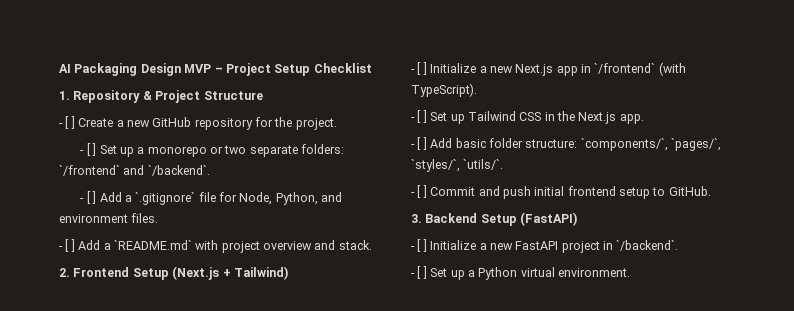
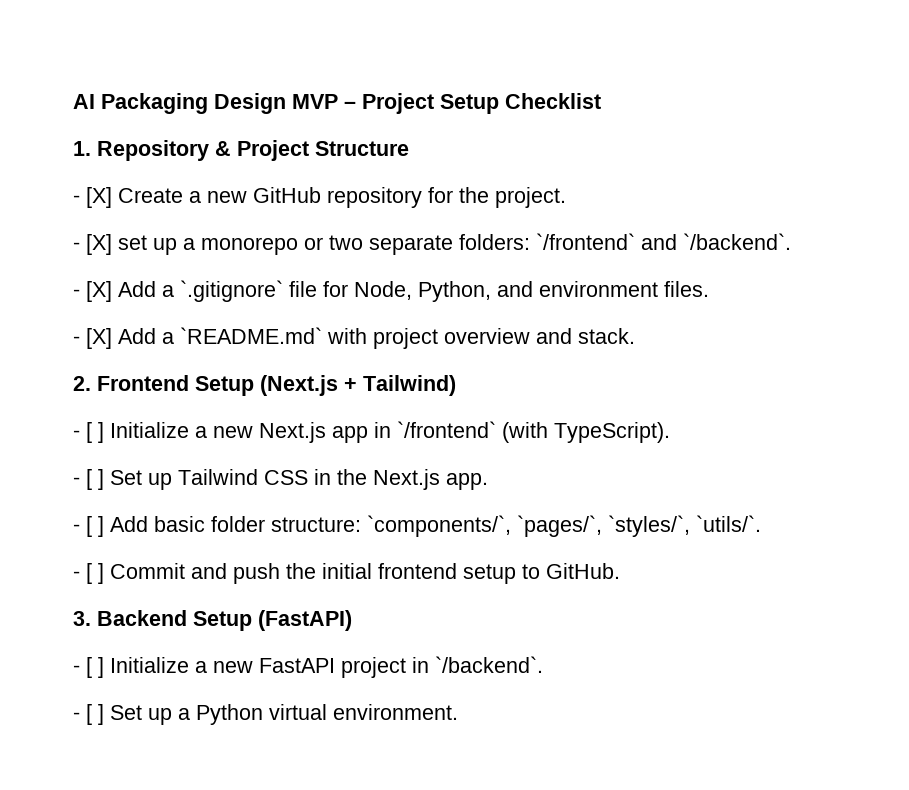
- - [ ] Create a new GitHub repository for the project.
+ - [X] Create a new GitHub repository for the project.
- - [ ] Set up a monorepo or two separate folders: `/frontend` and `/backend`.
+ - [X] set up a monorepo or two separate folders: `/frontend` and `/backend`.
- - [ ] Add a `.gitignore` file for Node, Python, and environment files.
+ - [X] Add a `.gitignore` file for Node, Python, and environment files.
- - [ ] Add a `README.md` with project overview and stack.
+ - [X] Add a `README.md` with project overview and stack.
- - [ ] Commit and push initial frontend setup to GitHub.
+ - [ ] Commit and push the initial frontend setup to GitHub.

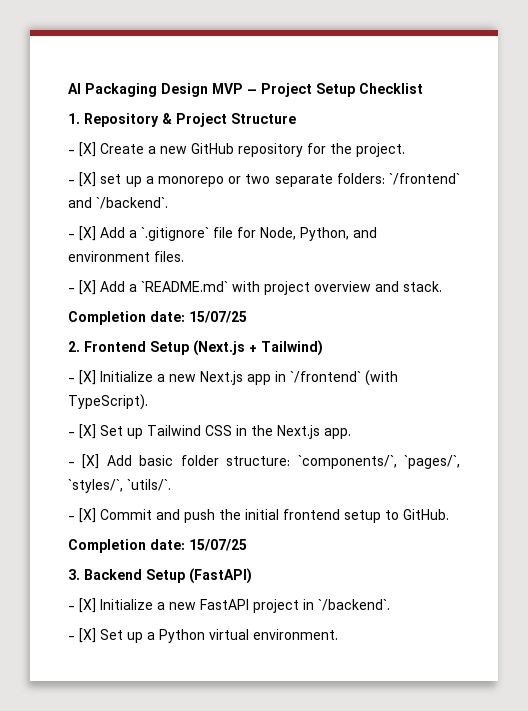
  - [X] Add a `README.md` with project overview and stack.
+ Completion date: 15/07/25
- - [ ] Initialize a new Next.js app in `/frontend` (with TypeScript).
+ - [X] Initialize a new Next.js app in `/frontend` (with TypeScript).
- - [ ] Set up Tailwind CSS in the Next.js app.
+ - [X] Set up Tailwind CSS in the Next.js app.
- - [ ] Add basic folder structure: `components/`, `pages/`, `styles/`, `utils/`.
+ - [X] Add basic folder structure: `components/`, `pages/`, `styles/`, `utils/`.
- - [ ] Commit and push the initial frontend setup to GitHub.
+ - [X] Commit and push the initial frontend setup to GitHub.
+ Completion date: 15/07/25
- - [ ] Initialize a new FastAPI project in `/backend`.
+ - [X] Initialize a new FastAPI project in `/backend`.
- - [ ] Set up a Python virtual environment.
+ - [X] Set up a Python virtual environment.

